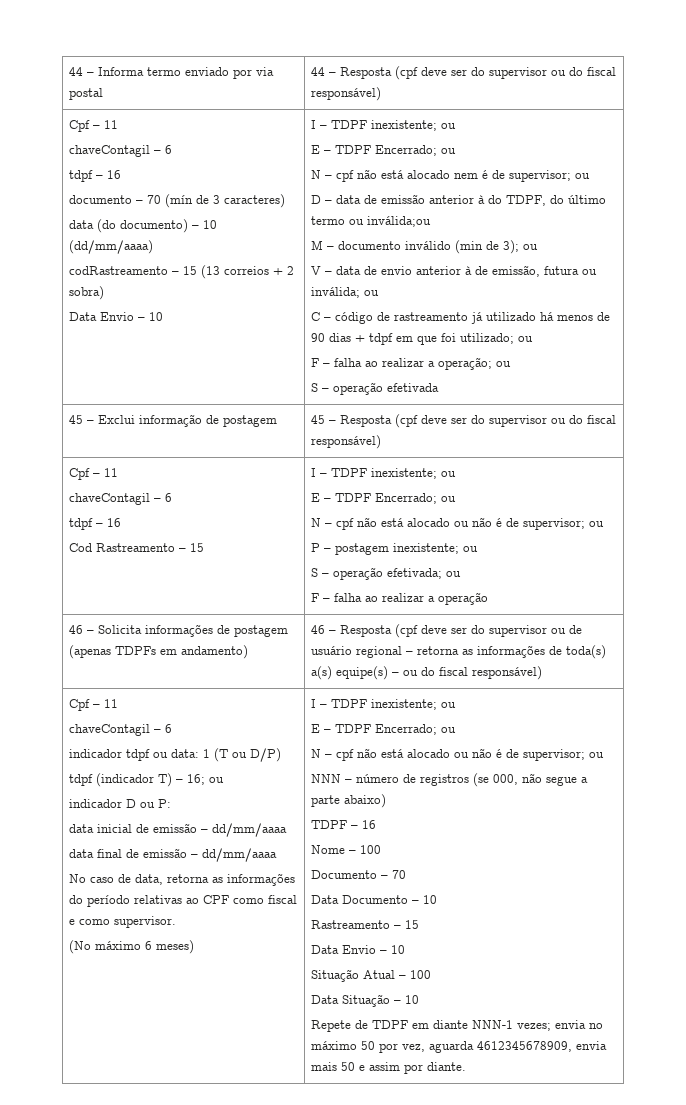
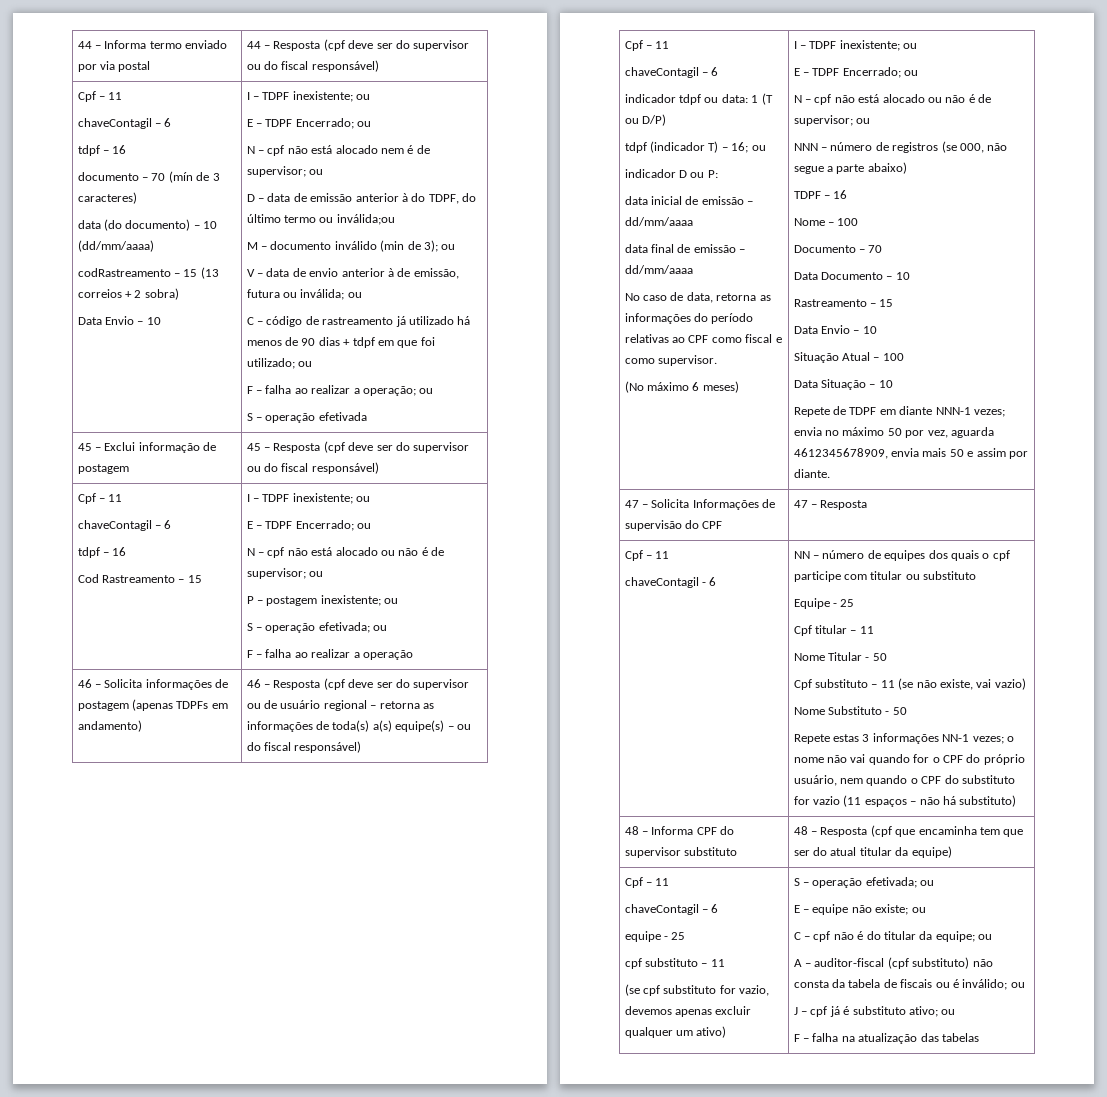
+ 47 – Solicita Informações de supervisão do CPF | 47 – Resposta
+ Cpf – 11
+ chaveContagil - 6 | NN – número de equipes dos quais o cpf participe com titular ou substituto
+ Equipe - 25
+ Cpf titular – 11
+ Nome Titular - 50
+ Cpf substituto – 11 (se não existe, vai vazio)
+ Nome Substituto - 50
+ Repete estas 3 informações NN-1 vezes; o nome não vai quando for o CPF do próprio usuário, nem quando o CPF do substituto for vazio (11 espaços – não há substituto)
+ 48 – Informa CPF do supervisor substituto | 48 – Resposta (cpf que encaminha tem que ser do atual titular da equipe)
+ Cpf – 11
+ chaveContagil – 6
+ equipe - 25
+ cpf substituto – 11
+ (se cpf substituto for vazio, devemos apenas excluir qualquer um ativo) | S – operação efetivada; ou
+ E – equipe não existe; ou
+ C – cpf não é do titular da equipe; ou
+ A – auditor-fiscal (cpf substituto) não consta da tabela de fiscais ou é inválido; ou
+ J – cpf já é substituto ativo; ou
+ F – falha na atualização das tabelas

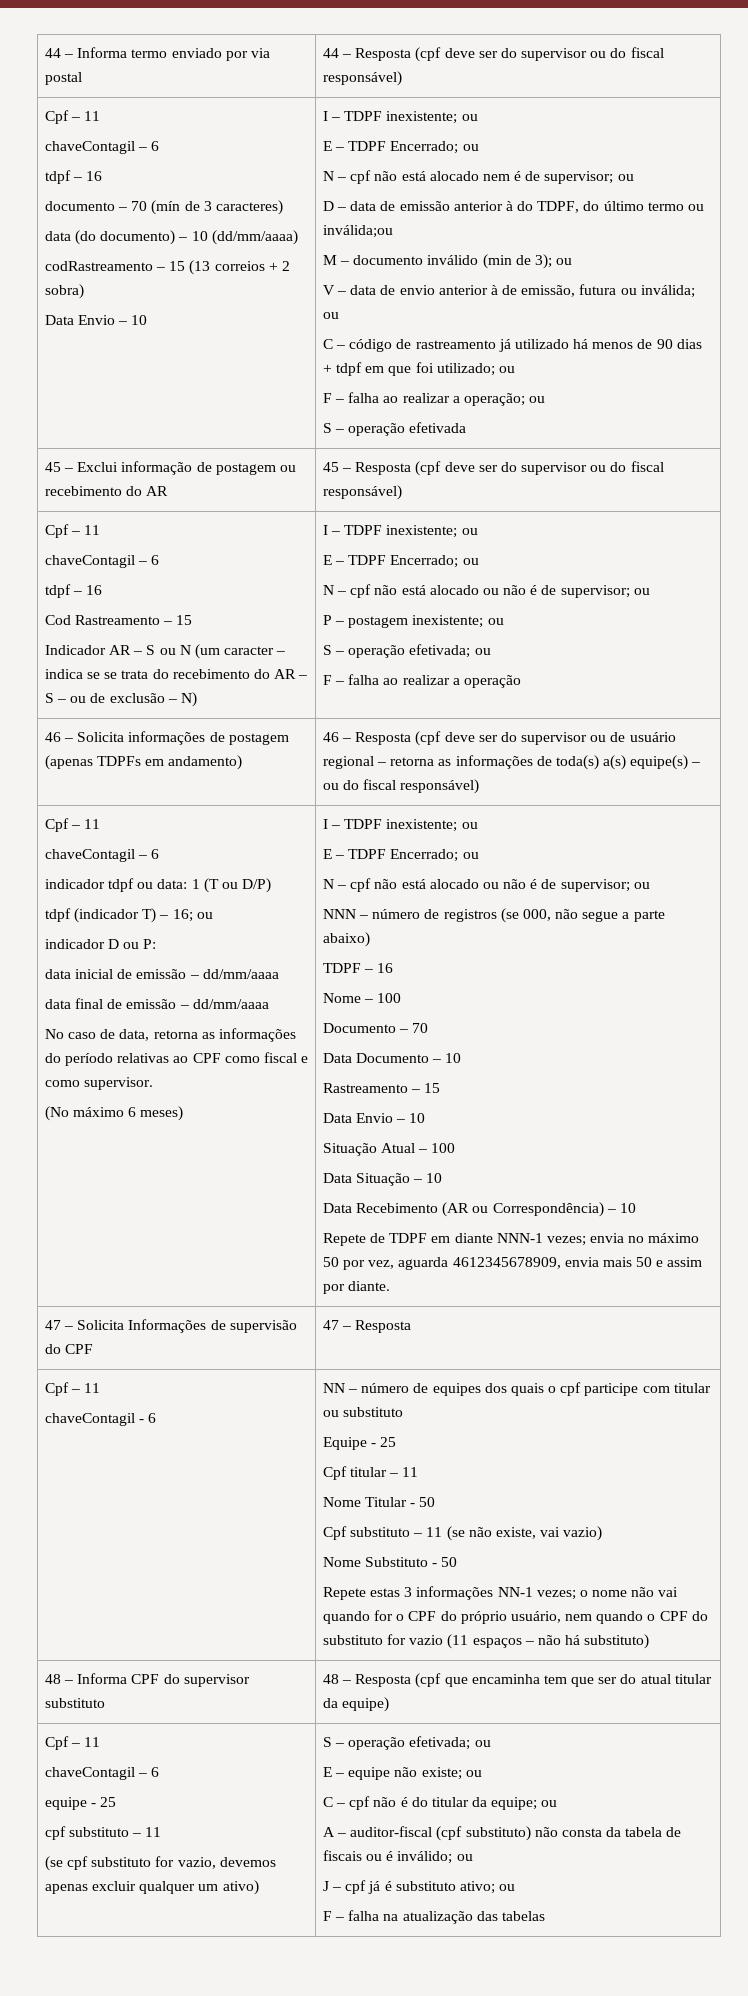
- 45 – Exclui informação de postagem | 45 – Resposta (cpf deve ser do supervisor ou do fiscal responsável)
+ 45 – Exclui informação de postagem ou recebimento do AR | 45 – Resposta (cpf deve ser do supervisor ou do fiscal responsável)
+ Indicador AR – S ou N (um caracter – indica se se trata do recebimento do AR – S – ou de exclusão – N)
+ Data Recebimento (AR ou Correspondência) – 10

